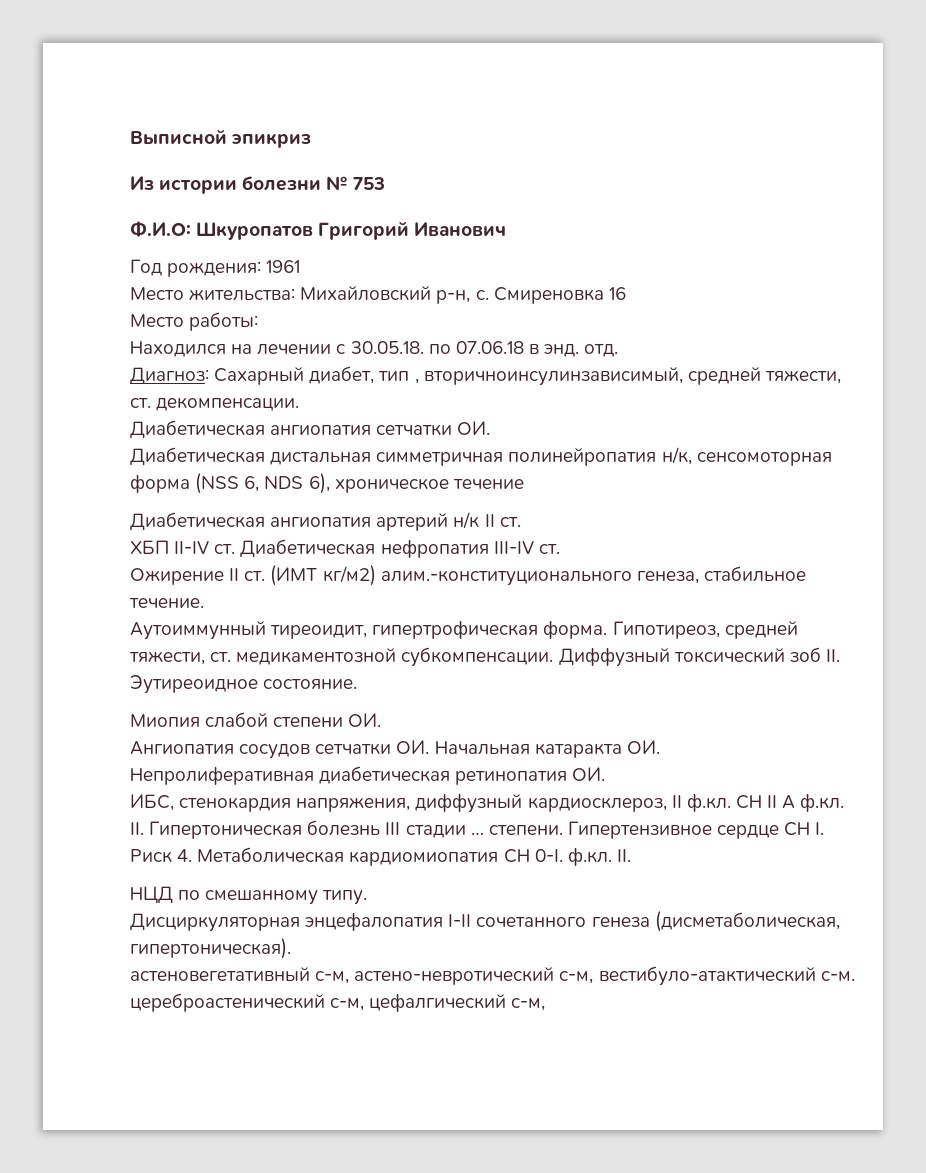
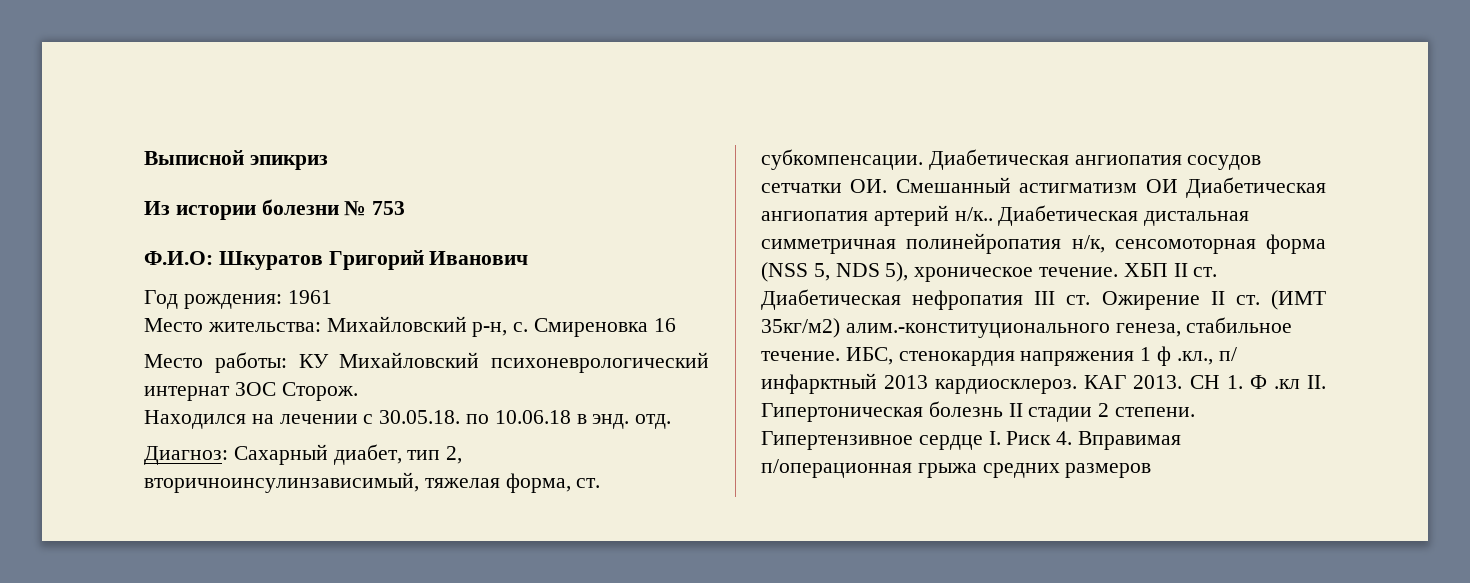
- Ф.И.О: Шкуропатов Григорий Иванович
+ Ф.И.О: Шкуратов Григорий Иванович
- Место работы:
+ Место работы: КУ Михайловский психоневрологический интернат ЗОС Сторож.
- Находился на лечении с 30.05.18. по 07.06.18 в энд. отд.
+ Находился на лечении с 30.05.18. по 10.06.18 в энд. отд.
- Диагноз: Сахарный диабет, тип , вторичноинсулинзависимый, средней тяжести, ст. декомпенсации.
- Диабетическая ангиопатия сетчатки ОИ.
- Диабетическая дистальная симметричная полинейропатия н/к, сенсомоторная форма (NSS 6, NDS 6), хроническое течение
- Диабетическая ангиопатия артерий н/к II ст.
- ХБП II-IV ст. Диабетическая нефропатия III-IV ст.
- Ожирение II ст. (ИМТ кг/м2) алим.-конституционального генеза, стабильное течение.
- Аутоиммунный тиреоидит, гипертрофическая форма. Гипотиреоз, средней тяжести, ст. медикаментозной субкомпенсации. Диффузный токсический зоб II. Эутиреоидное состояние.
- Миопия слабой степени ОИ.
- Ангиопатия сосудов сетчатки ОИ. Начальная катаракта ОИ.
- Непролиферативная диабетическая ретинопатия ОИ.
- ИБС, стенокардия напряжения, диффузный кардиосклероз, II ф.кл. СН II А ф.кл. II. Гипертоническая болезнь III стадии … степени.
+ Диагноз: Сахарный диабет, тип 2, вторичноинсулинзависимый, тяжелая форма, ст. субкомпенсации. Диабетическая ангиопатия сосудов сетчатки ОИ. Смешанный астигматизм ОИ Диабетическая ангиопатия артерий н/к.. Диабетическая дистальная симметричная полинейропатия н/к, сенсомоторная форма (NSS 5, NDS 5), хроническое течение. ХБП II ст. Диабетическая нефропатия III ст. Ожирение II ст. (ИМТ 35кг/м2) алим.-конституционального генеза, стабильное течение. ИБС, стенокардия напряжения 1 ф .кл., п/ инфарктный 2013 кардиосклероз. КАГ 2013. СН 1. Ф .кл II. Гипертоническая болезнь II стадии 2 степени.
- Гипертензивное сердце СН I. Риск 4. Метаболическая кардиомиопатия СН 0-I. ф.кл. II.
- НЦД по смешанному типу.
- Дисциркуляторная энцефалопатия I-II сочетанного генеза (дисметаболическая, гипертоническая).
- астеновегетативный с-м, астено-невротический с-м, вестибуло-атактический с-м. цереброастенический с-м, цефалгический с-м,
+ Гипертензивное сердце I. Риск 4. Вправимая п/операционная грыжа средних размеров

